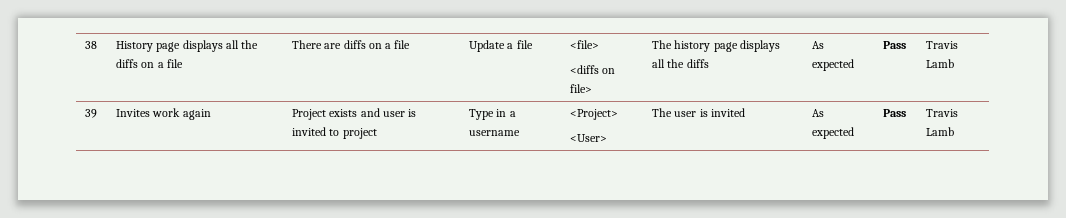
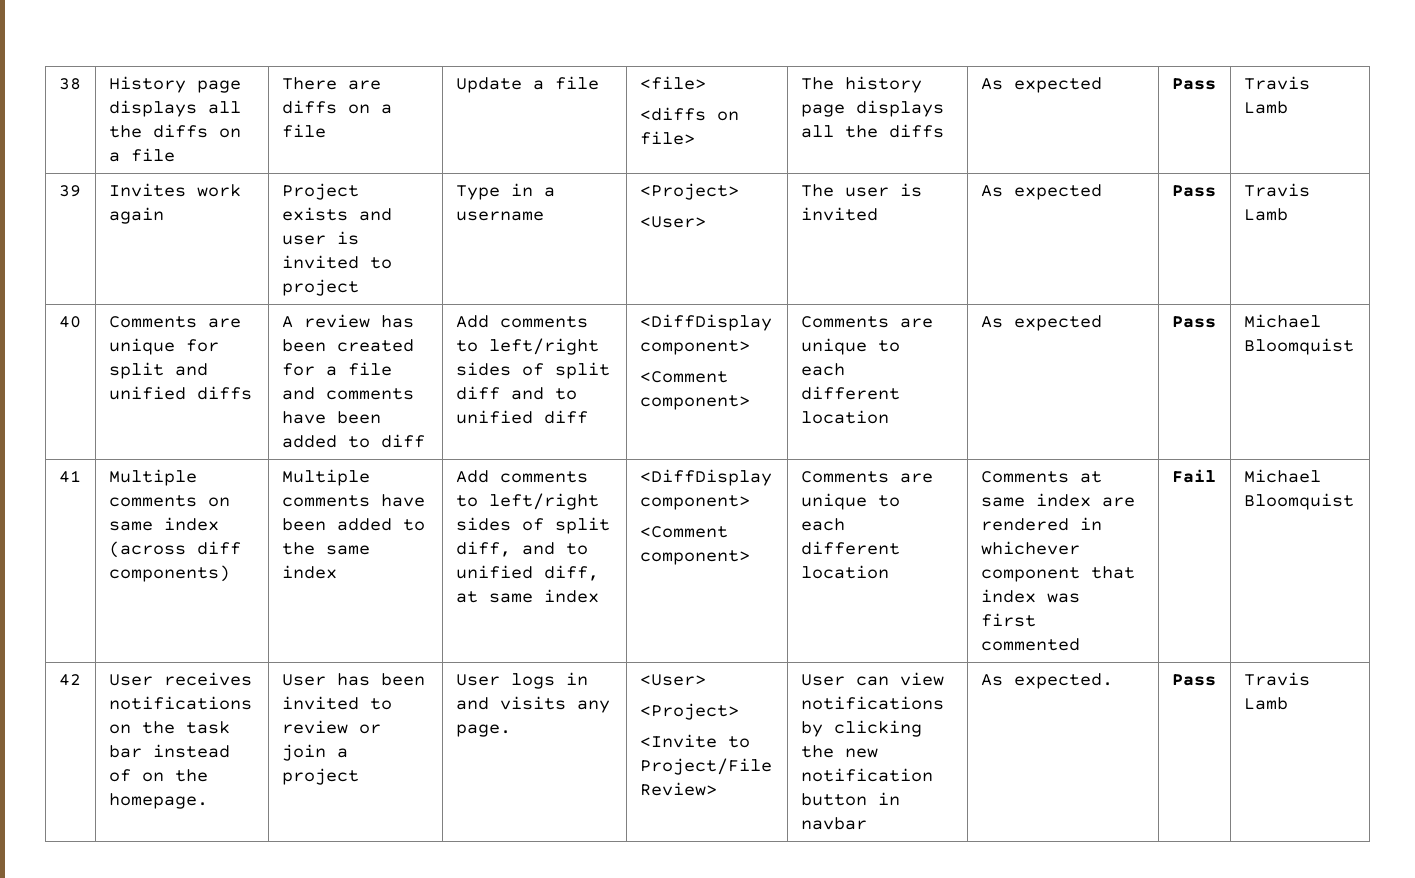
+ 40 | Comments are unique for split and unified diffs | A review has been created for a file and comments have been added to diff | Add comments to left/right sides of split diff and to unified diff | <DiffDisplay component>
+ <Comment component> | Comments are unique to each different location | As expected | Pass | Michael Bloomquist
+ 41 | Multiple comments on same index (across diff components) | Multiple comments have been added to the same index | Add comments to left/right sides of split diff, and to unified diff, at same index | <DiffDisplay component>
+ <Comment component> | Comments are unique to each different location | Comments at same index are rendered in whichever component that index was first commented | Fail | Michael Bloomquist
+ 42 | User receives notifications on the task bar instead of on the homepage. | User has been invited to review or join a project | User logs in and visits any page. | <User>
+ <Project>
+ <Invite to Project/File Review> | User can view notifications by clicking the new notification button in navbar | As expected. | Pass | Travis Lamb

